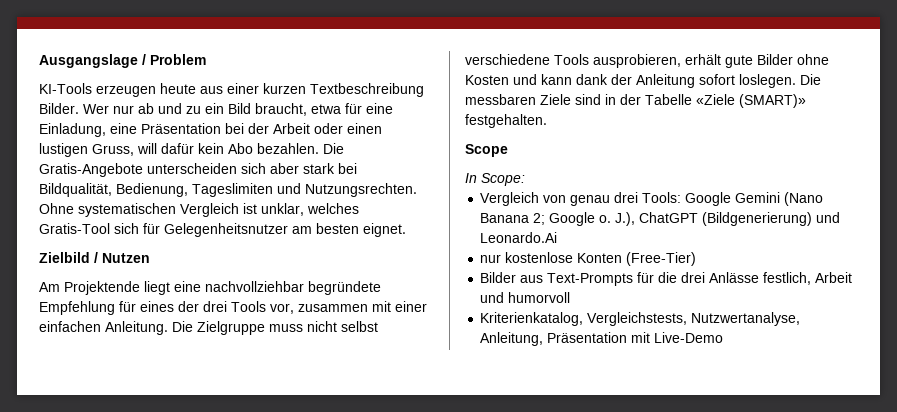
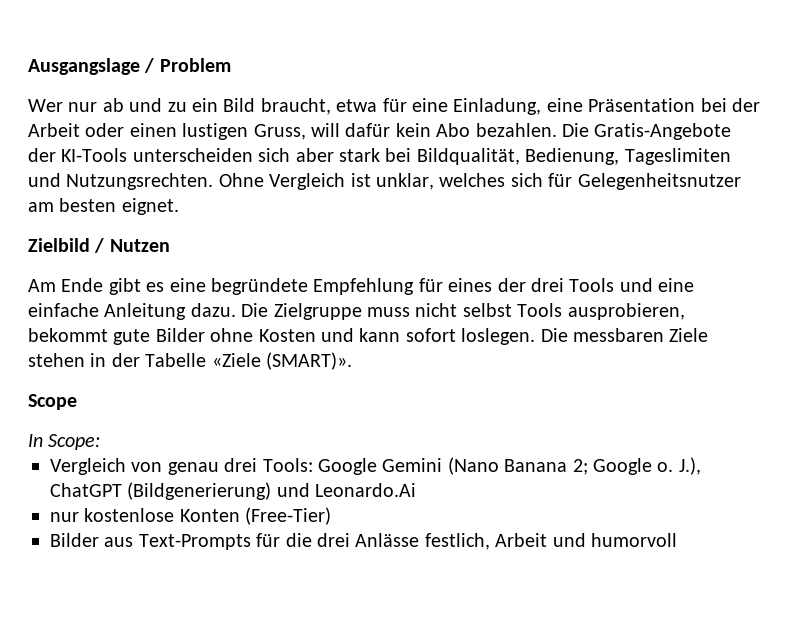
- KI-Tools erzeugen heute aus einer kurzen Textbeschreibung Bilder.
- Die Gratis-Angebote unterscheiden sich aber stark bei Bildqualität, Bedienung, Tageslimiten und Nutzungsrechten.
+ Die Gratis-Angebote der KI-Tools unterscheiden sich aber stark bei Bildqualität, Bedienung, Tageslimiten und Nutzungsrechten.
- Ohne systematischen Vergleich ist unklar, welches Gratis-Tool sich für Gelegenheitsnutzer am besten eignet.
+ Ohne Vergleich ist unklar, welches sich für Gelegenheitsnutzer am besten eignet.
- Am Projektende liegt eine nachvollziehbar begründete Empfehlung für eines der drei Tools vor, zusammen mit einer einfachen Anleitung.
+ Am Ende gibt es eine begründete Empfehlung für eines der drei Tools und eine einfache Anleitung dazu.
- Die Zielgruppe muss nicht selbst verschiedene Tools ausprobieren, erhält gute Bilder ohne Kosten und kann dank der Anleitung sofort loslegen.
+ Die Zielgruppe muss nicht selbst Tools ausprobieren, bekommt gute Bilder ohne Kosten und kann sofort loslegen.
- Die messbaren Ziele sind in der Tabelle «Ziele (SMART)» festgehalten.
+ Die messbaren Ziele stehen in der Tabelle «Ziele (SMART)».
- Kriterienkatalog, Vergleichstests, Nutzwertanalyse, Anleitung, Präsentation mit Live-Demo

